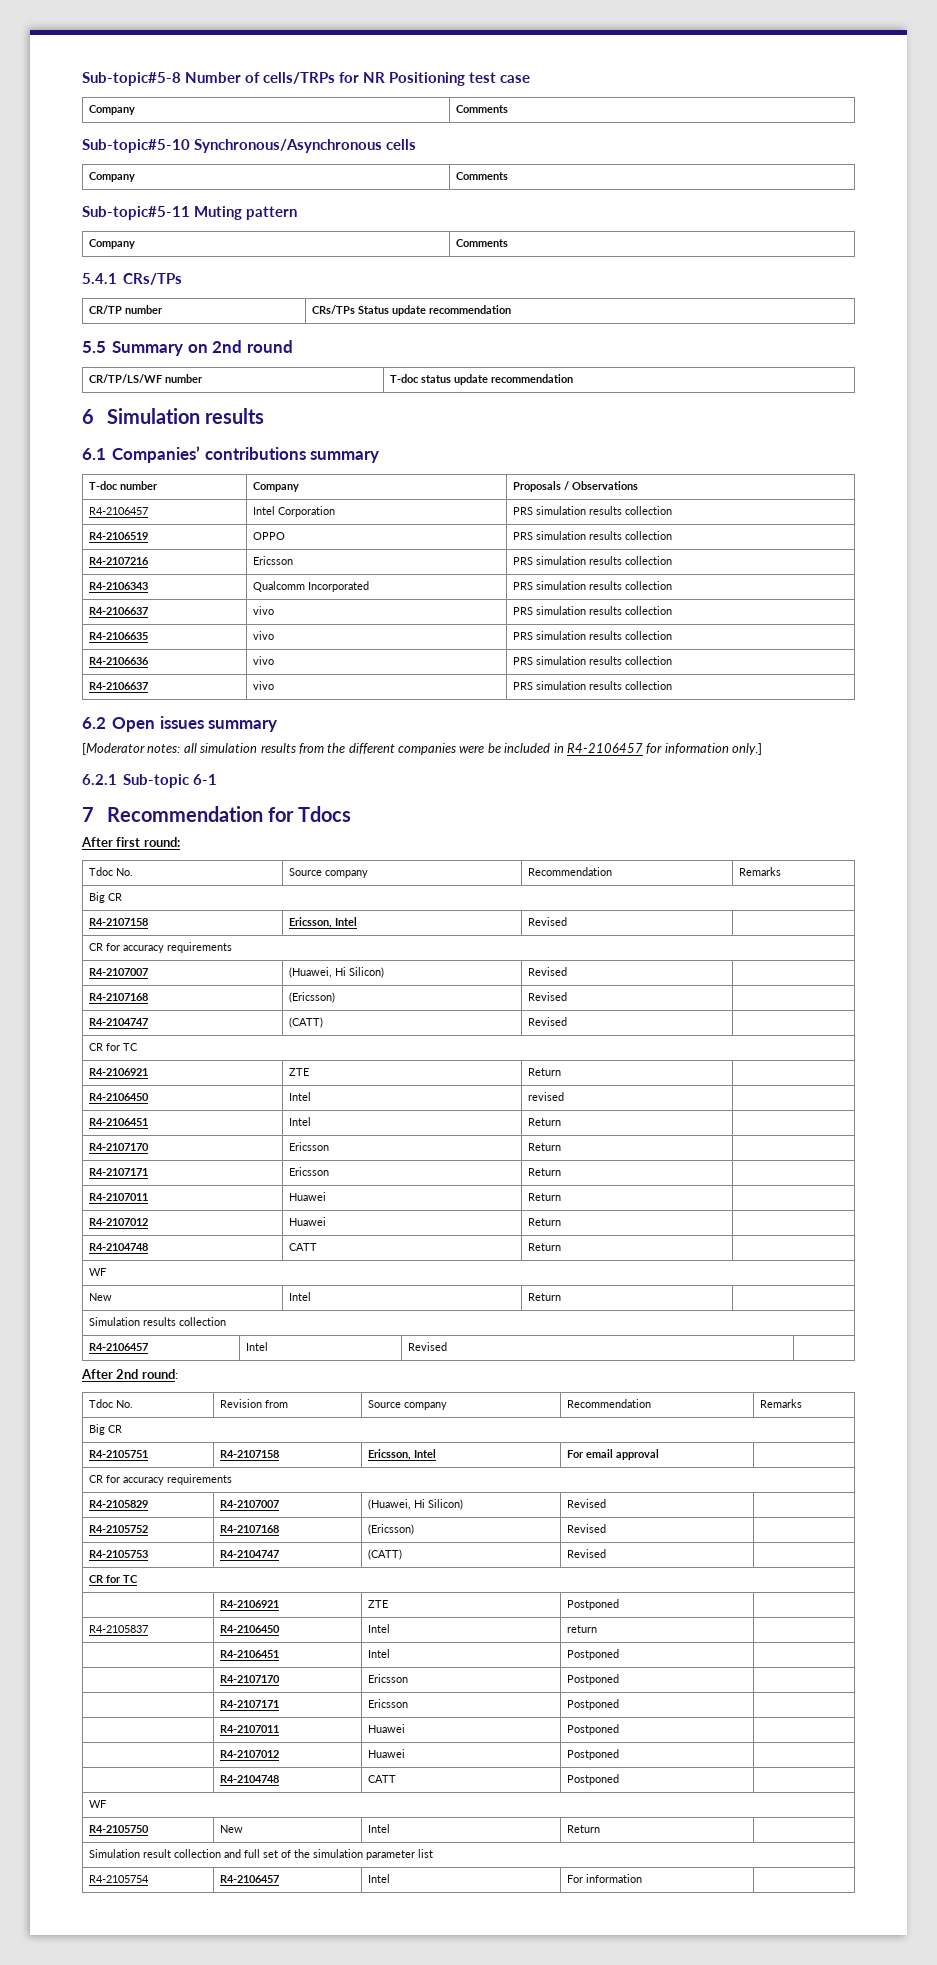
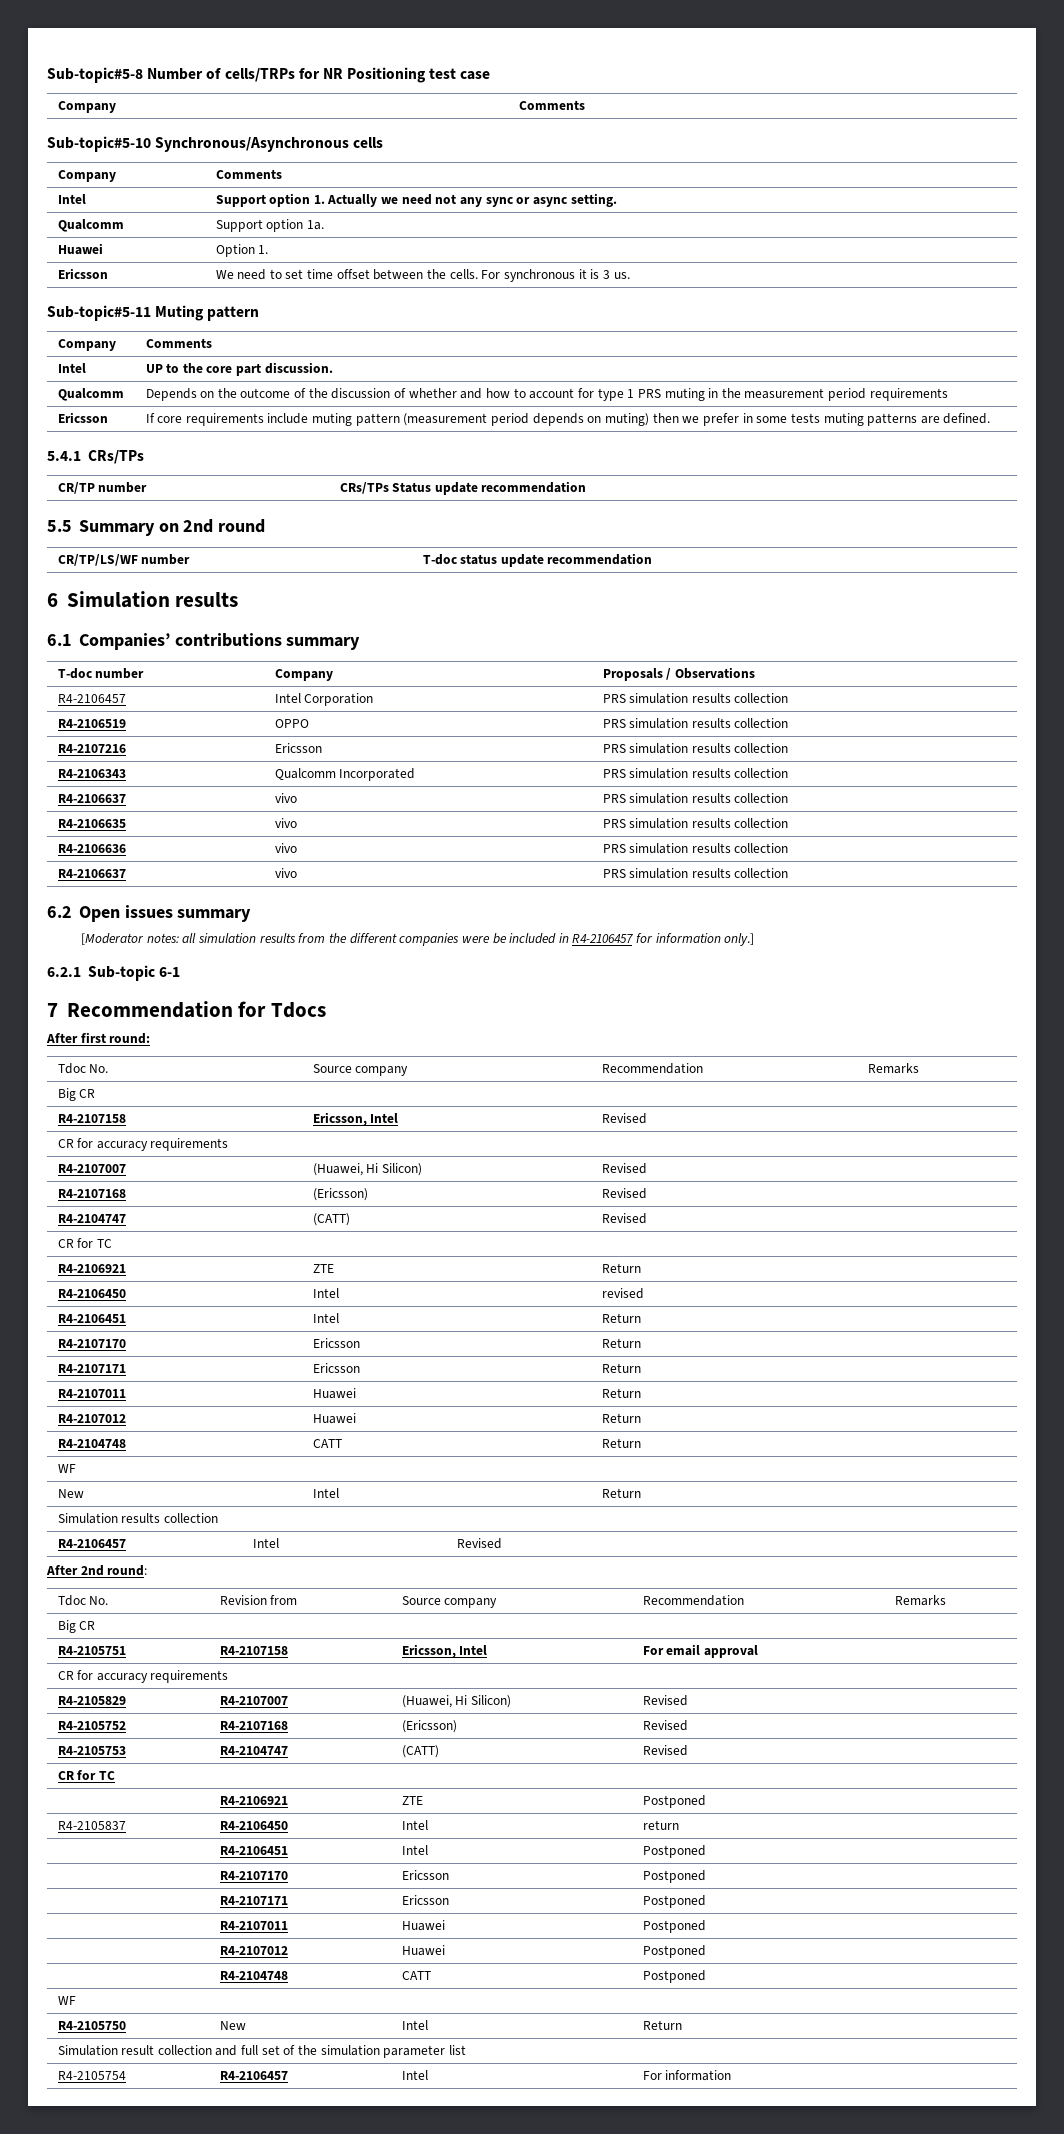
+ Intel | Support option 1. Actually we need not any sync or async setting.
+ Qualcomm | Support option 1a.
+ Huawei | Option 1.
+ Ericsson | We need to set time offset between the cells. For synchronous it is 3 us.
+ Intel | UP to the core part discussion.
+ Qualcomm | Depends on the outcome of the discussion of whether and how to account for type 1 PRS muting in the measurement period requirements
+ Ericsson | If core requirements include muting pattern (measurement period depends on muting) then we prefer in some tests muting patterns are defined.

